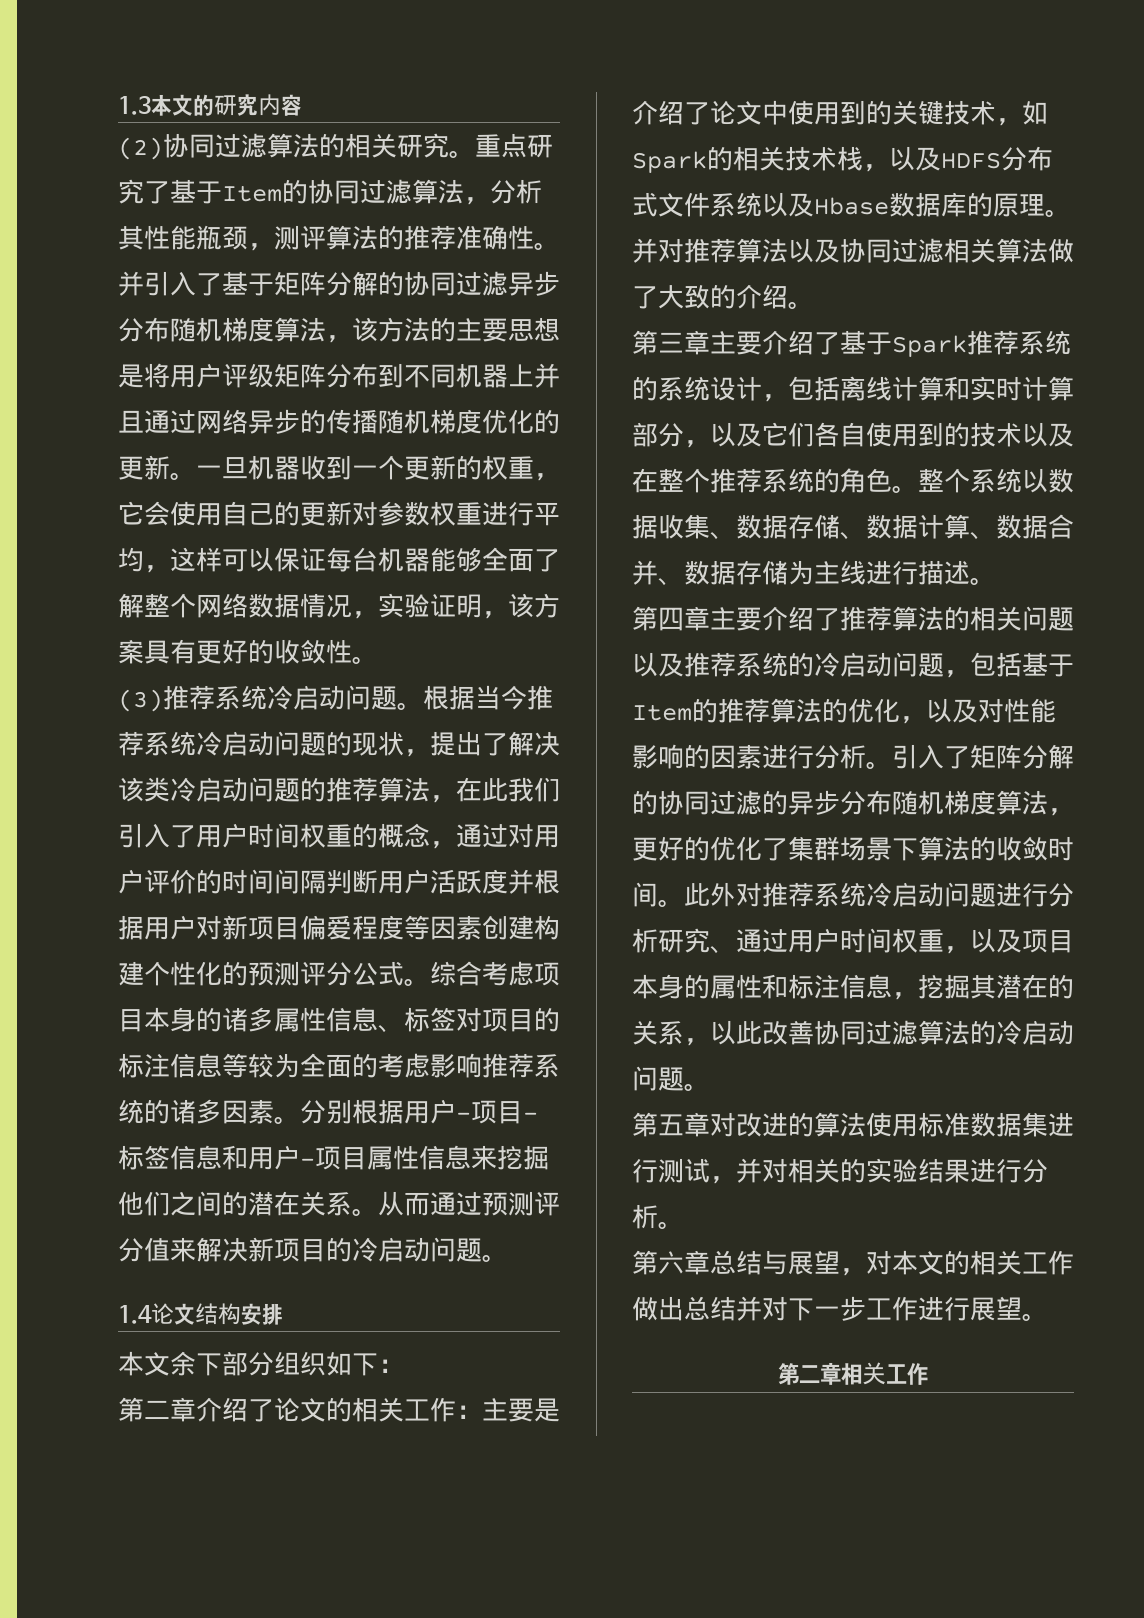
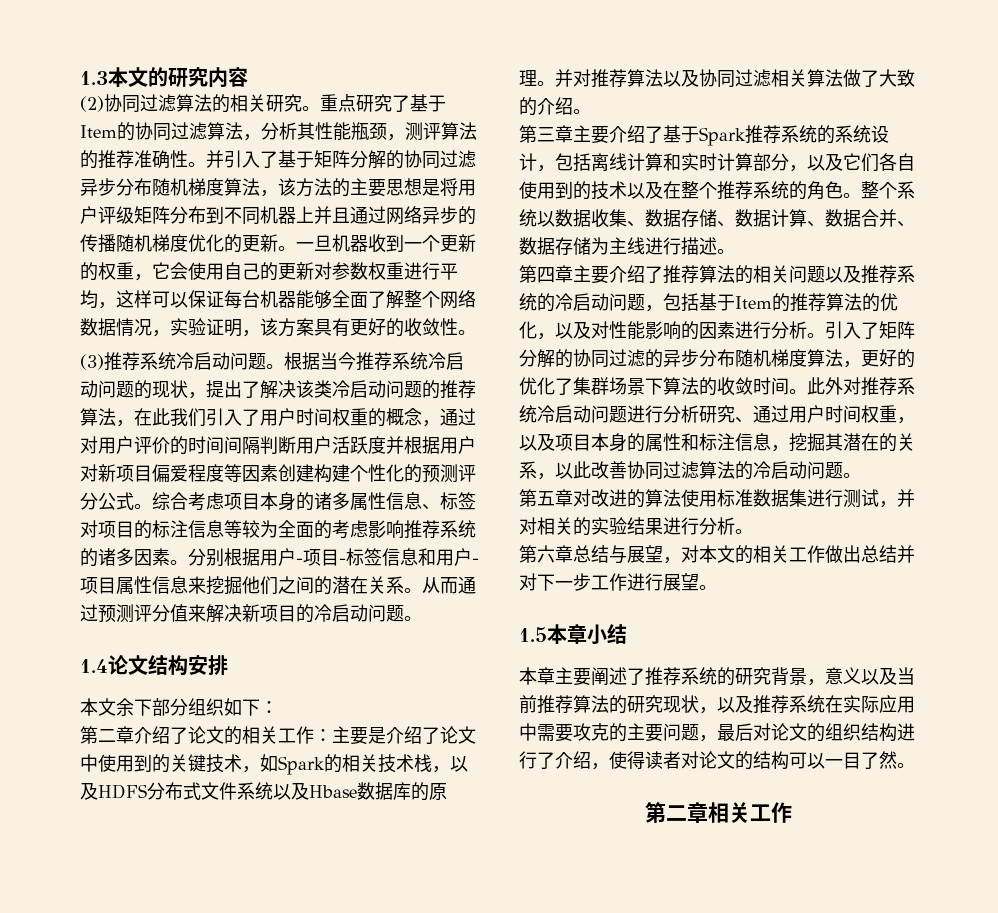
+ 1.5本章小结
+ 本章主要阐述了推荐系统的研究背景，意义以及当前推荐算法的研究现状，以及推荐系统在实际应用中需要攻克的主要问题，最后对论文的组织结构进行了介绍，使得读者对论文的结构可以一目了然。

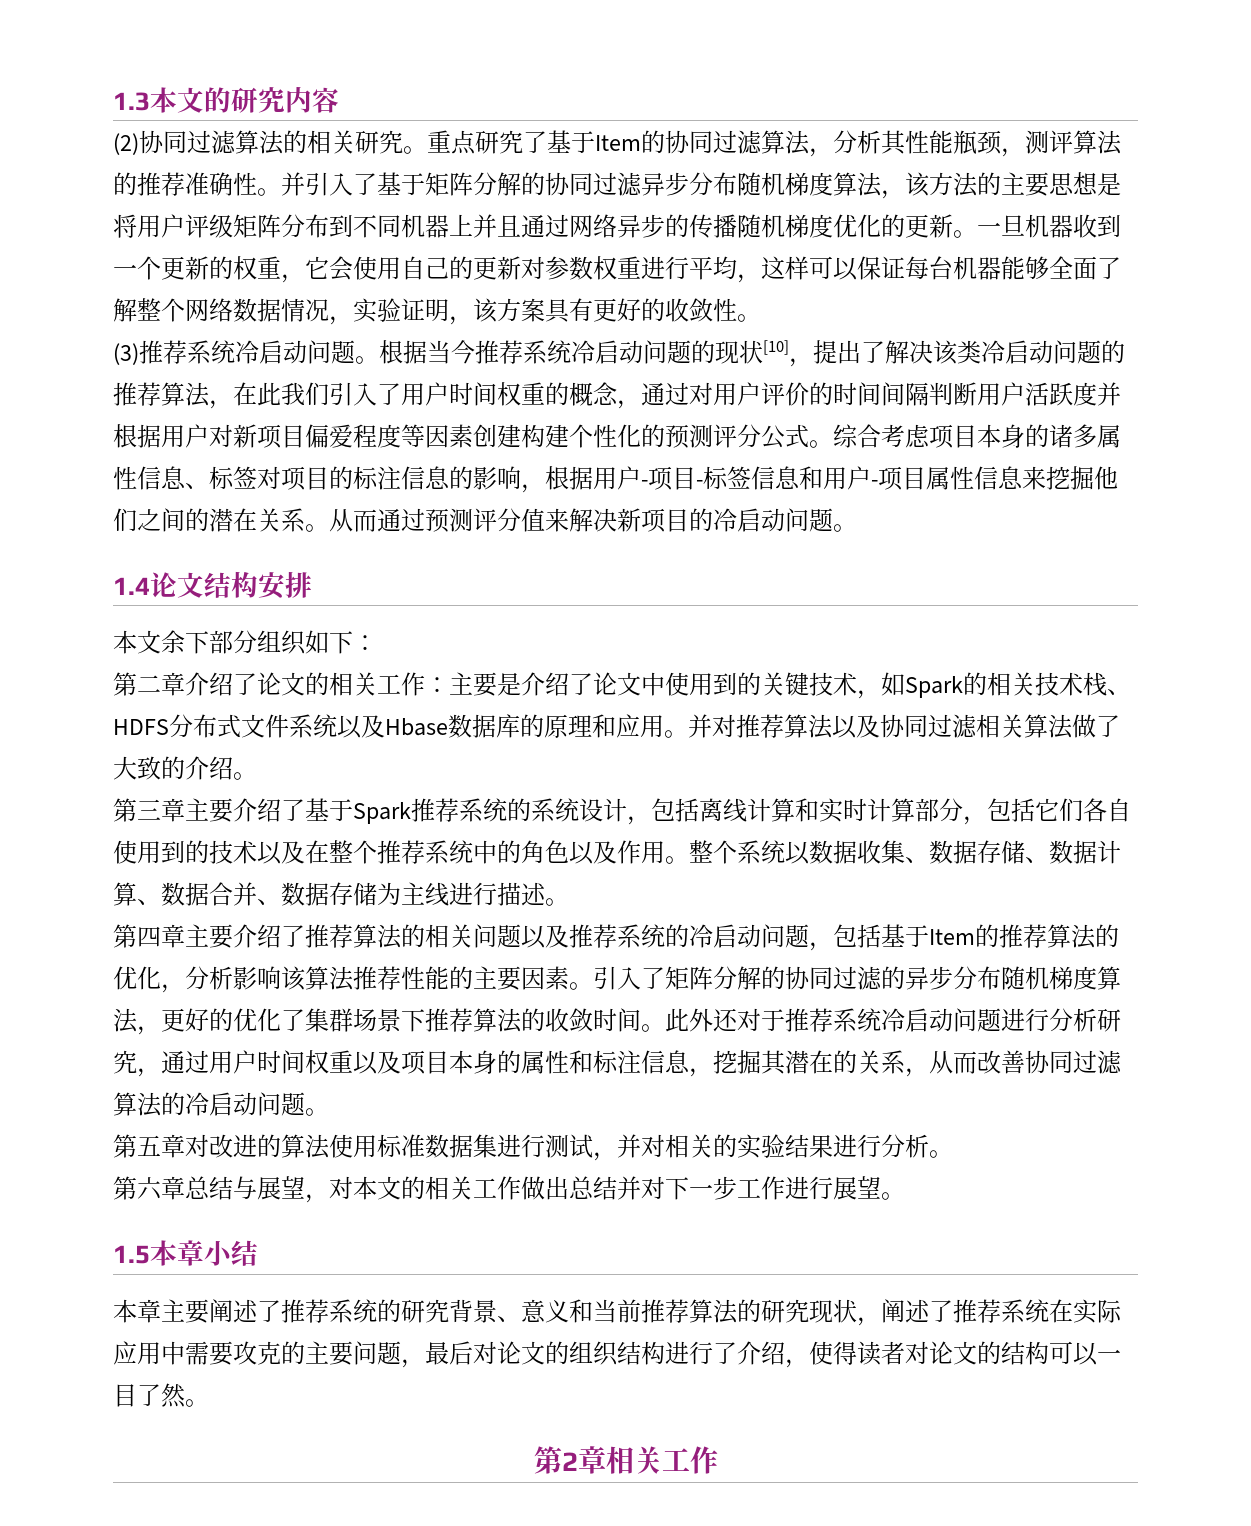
- 根据当今推荐系统冷启动问题的现状，提出了解决该类冷启动问题的推荐算法，在此我们引入了用户时间权重的概念，通过对用户评价的时间间隔判断用户活跃度并根据用户对新项目偏爱程度等因素创建构建个性化的预测评分公式。
+ 根据当今推荐系统冷启动问题的现状[10]，提出了解决该类冷启动问题的推荐算法，在此我们引入了用户时间权重的概念，通过对用户评价的时间间隔判断用户活跃度并根据用户对新项目偏爱程度等因素创建构建个性化的预测评分公式。
- 综合考虑项目本身的诸多属性信息、标签对项目的标注信息等较为全面的考虑影响推荐系统的诸多因素。分别根据用户-项目-标签信息和用户-项目属性信息来挖掘他们之间的潜在关系。
+ 综合考虑项目本身的诸多属性信息、标签对项目的标注信息的影响，根据用户-项目-标签信息和用户-项目属性信息来挖掘他们之间的潜在关系。
- 第二章介绍了论文的相关工作：主要是介绍了论文中使用到的关键技术，如Spark的相关技术栈，以及HDFS分布式文件系统以及Hbase数据库的原理。
+ 第二章介绍了论文的相关工作：主要是介绍了论文中使用到的关键技术，如Spark的相关技术栈、HDFS分布式文件系统以及Hbase数据库的原理和应用。
- 第三章主要介绍了基于Spark推荐系统的系统设计，包括离线计算和实时计算部分，以及它们各自使用到的技术以及在整个推荐系统的角色。
+ 第三章主要介绍了基于Spark推荐系统的系统设计，包括离线计算和实时计算部分，包括它们各自使用到的技术以及在整个推荐系统中的角色以及作用。
- 第四章主要介绍了推荐算法的相关问题以及推荐系统的冷启动问题，包括基于Item的推荐算法的优化，以及对性能影响的因素进行分析。
+ 第四章主要介绍了推荐算法的相关问题以及推荐系统的冷启动问题，包括基于Item的推荐算法的优化，分析影响该算法推荐性能的主要因素。
- 引入了矩阵分解的协同过滤的异步分布随机梯度算法，更好的优化了集群场景下算法的收敛时间。
+ 引入了矩阵分解的协同过滤的异步分布随机梯度算法，更好的优化了集群场景下推荐算法的收敛时间。
- 此外对推荐系统冷启动问题进行分析研究、通过用户时间权重，以及项目本身的属性和标注信息，挖掘其潜在的关系，以此改善协同过滤算法的冷启动问题。
+ 此外还对于推荐系统冷启动问题进行分析研究，通过用户时间权重以及项目本身的属性和标注信息，挖掘其潜在的关系，从而改善协同过滤算法的冷启动问题。
- 本章主要阐述了推荐系统的研究背景，意义以及当前推荐算法的研究现状，以及推荐系统在实际应用中需要攻克的主要问题，最后对论文的组织结构进行了介绍，使得读者对论文的结构可以一目了然。
+ 本章主要阐述了推荐系统的研究背景、意义和当前推荐算法的研究现状，阐述了推荐系统在实际应用中需要攻克的主要问题，最后对论文的组织结构进行了介绍，使得读者对论文的结构可以一目了然。
- 第二章相关工作
+ 第2章相关工作

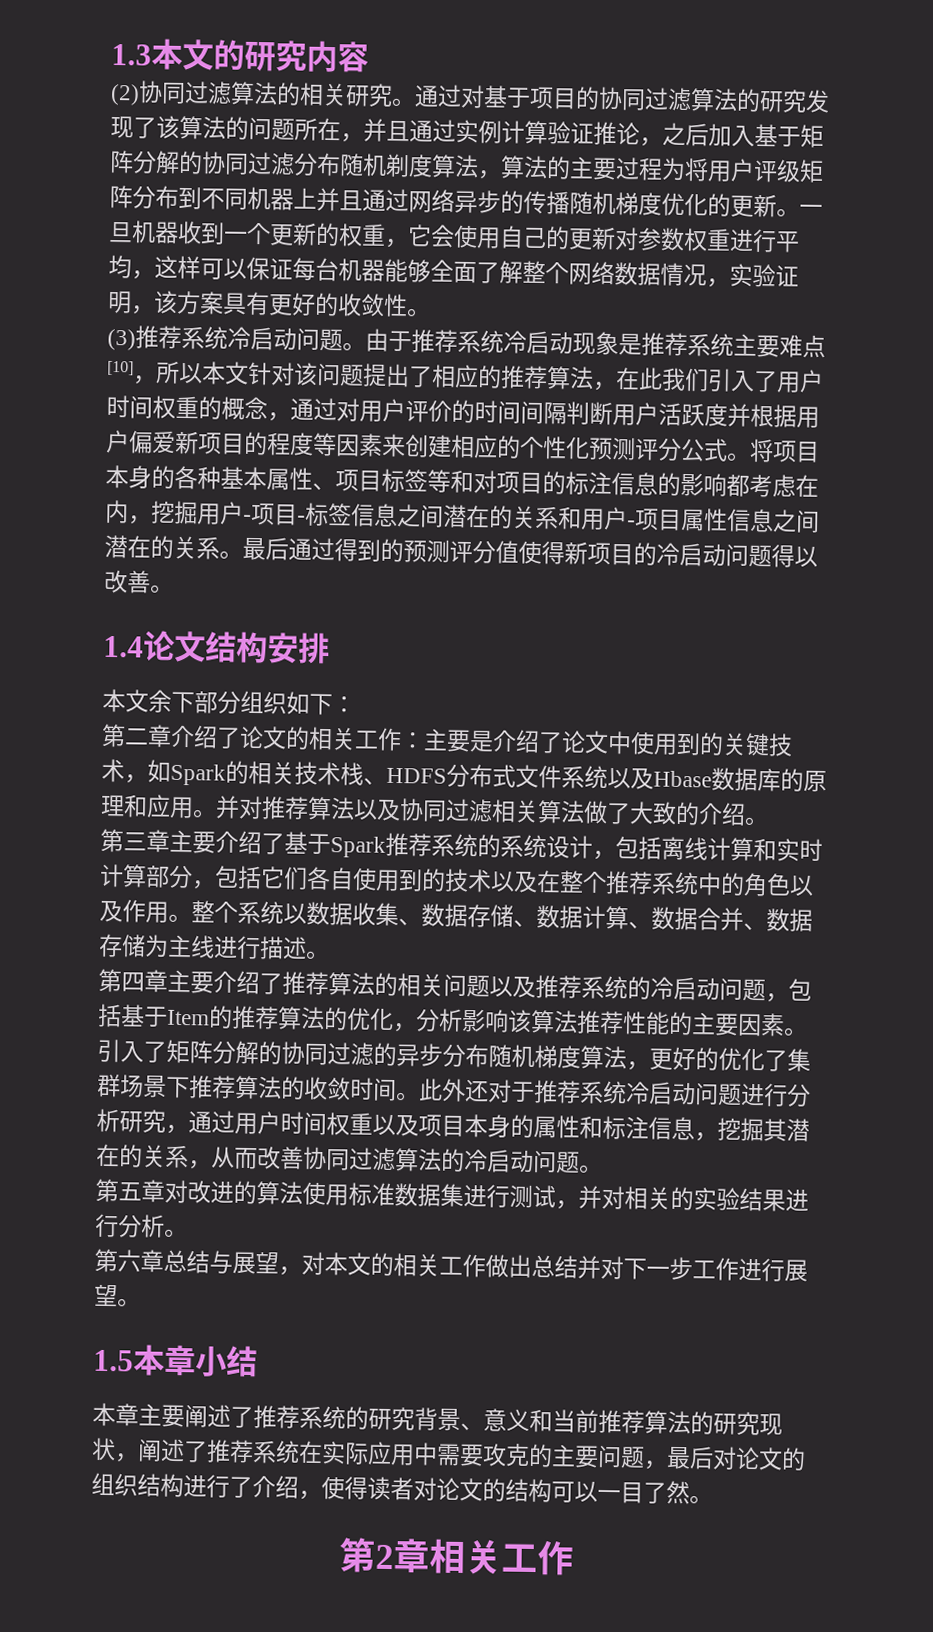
- 重点研究了基于Item的协同过滤算法，分析其性能瓶颈，测评算法的推荐准确性。并引入了基于矩阵分解的协同过滤异步分布随机梯度算法，该方法的主要思想是将用户评级矩阵分布到不同机器上并且通过网络异步的传播随机梯度优化的更新。
+ 通过对基于项目的协同过滤算法的研究发现了该算法的问题所在，并且通过实例计算验证推论，之后加入基于矩阵分解的协同过滤分布随机剃度算法，算法的主要过程为将用户评级矩阵分布到不同机器上并且通过网络异步的传播随机梯度优化的更新。
- 根据当今推荐系统冷启动问题的现状[10]，提出了解决该类冷启动问题的推荐算法，在此我们引入了用户时间权重的概念，通过对用户评价的时间间隔判断用户活跃度并根据用户对新项目偏爱程度等因素创建构建个性化的预测评分公式。
+ 由于推荐系统冷启动现象是推荐系统主要难点[10]，所以本文针对该问题提出了相应的推荐算法，在此我们引入了用户时间权重的概念，通过对用户评价的时间间隔判断用户活跃度并根据用户偏爱新项目的程度等因素来创建相应的个性化预测评分公式。
- 综合考虑项目本身的诸多属性信息、标签对项目的标注信息的影响，根据用户-项目-标签信息和用户-项目属性信息来挖掘他们之间的潜在关系。从而通过预测评分值来解决新项目的冷启动问题。
+ 将项目本身的各种基本属性、项目标签等和对项目的标注信息的影响都考虑在内，挖掘用户-项目-标签信息之间潜在的关系和用户-项目属性信息之间潜在的关系。最后通过得到的预测评分值使得新项目的冷启动问题得以改善。

